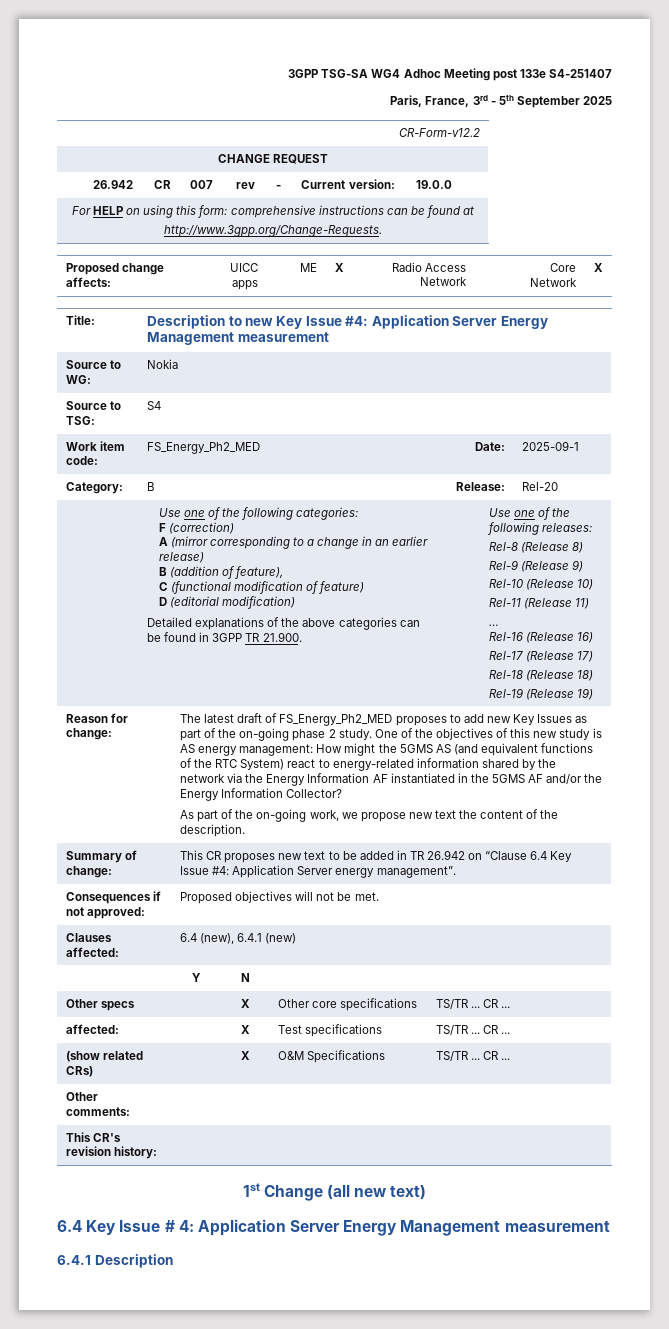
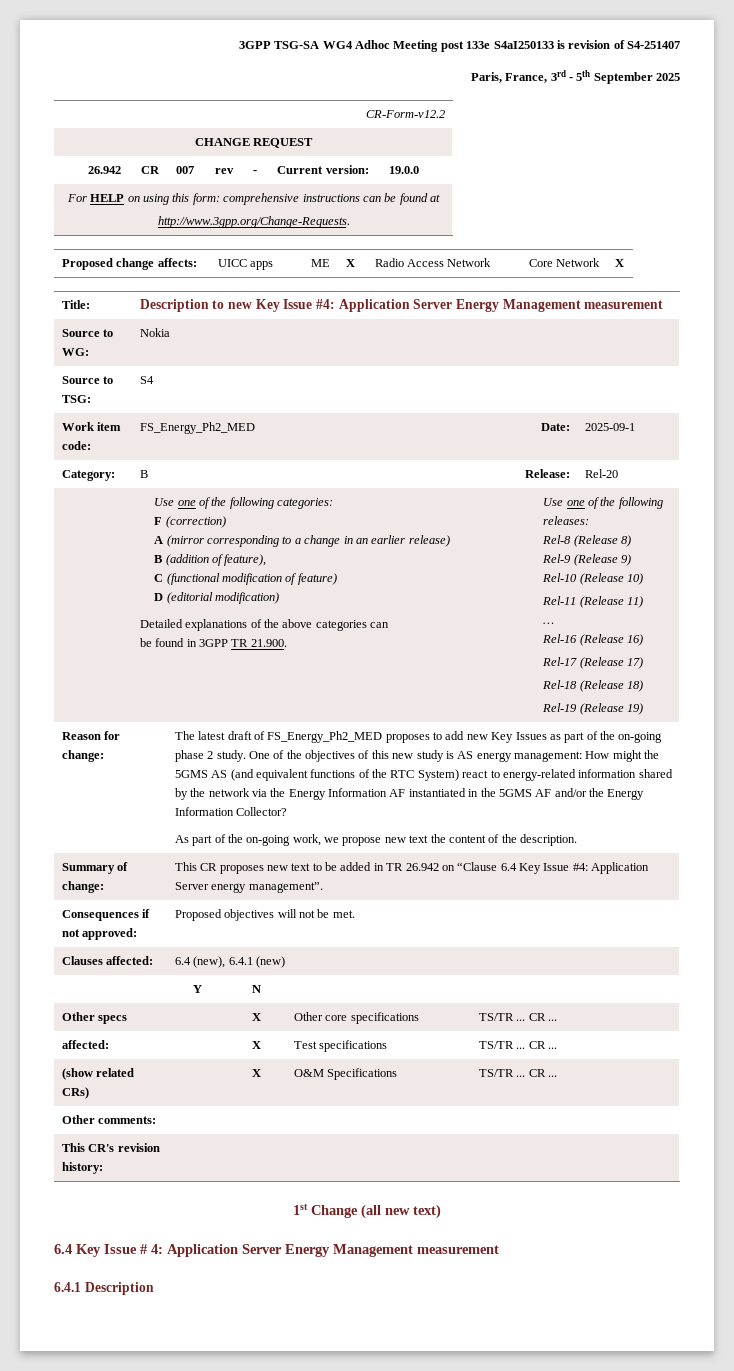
- 3GPP TSG-SA WG4 Adhoc Meeting post 133e S4-251407
+ 3GPP TSG-SA WG4 Adhoc Meeting post 133e S4aI250133 is revision of S4-251407

